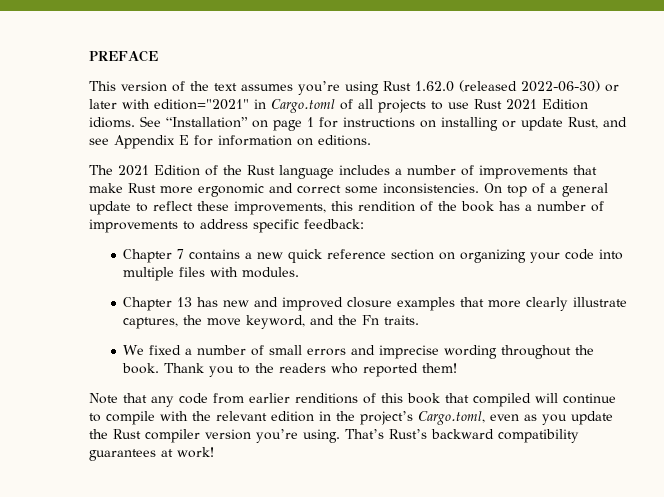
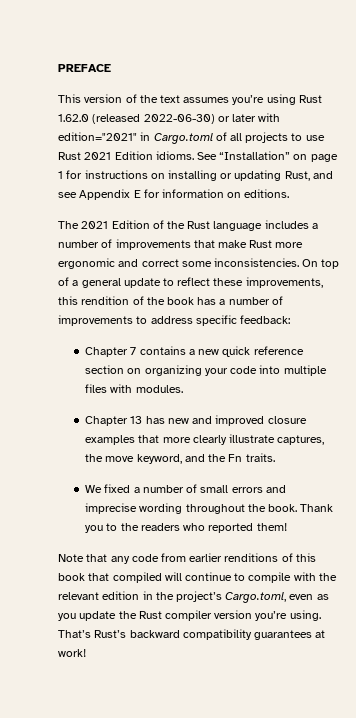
- See “Installation” on page 1 for instructions on installing or update Rust, and see Appendix E for information on editions.
+ See “Installation” on page 1 for instructions on installing or updating Rust, and see Appendix E for information on editions.

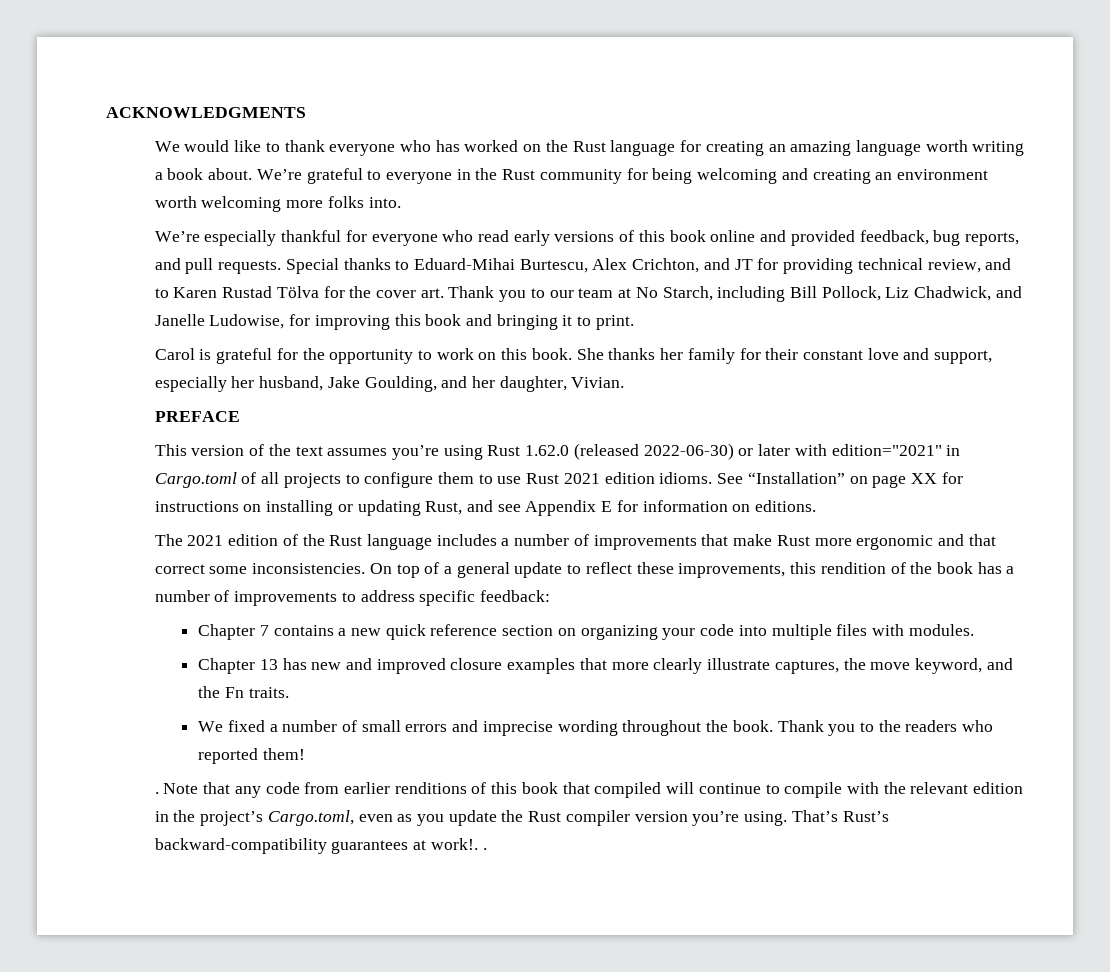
+ ACKNOWLEDGMENTS
+ We would like to thank everyone who has worked on the Rust language for creating an amazing language worth writing a book about. We’re grateful to everyone in the Rust community for being welcoming and creating an environment worth welcoming more folks into.
+ We’re especially thankful for everyone who read early versions of this book online and provided feedback, bug reports, and pull requests. Special thanks to Eduard-Mihai Burtescu, Alex Crichton, and JT for providing technical review, and to Karen Rustad Tölva for the cover art. Thank you to our team at No Starch, including Bill Pollock, Liz Chadwick, and Janelle Ludowise, for improving this book and bringing it to print.
+ Carol is grateful for the opportunity to work on this book. She thanks her family for their constant love and support, especially her husband, Jake Goulding, and her daughter, Vivian.
- This version of the text assumes you’re using Rust 1.62.0 (released 2022-06-30) or later with edition="2021" in Cargo.toml of all projects to use Rust 2021 Edition idioms.
+ This version of the text assumes you’re using Rust 1.62.0 (released 2022-06-30) or later with edition="2021" in Cargo.toml of all projects to configure them to use Rust 2021 edition idioms.
- See “Installation” on page 1 for instructions on installing or updating Rust, and see Appendix E for information on editions.
+ See “Installation” on page XX for instructions on installing or updating Rust, and see Appendix E for information on editions.
- The 2021 Edition of the Rust language includes a number of improvements that make Rust more ergonomic and correct some inconsistencies.
+ The 2021 edition of the Rust language includes a number of improvements that make Rust more ergonomic and that correct some inconsistencies.
  Thank you to the readers who reported them!
- Note that any code from earlier renditions of this book that compiled will continue to compile with the relevant edition in the project’s Cargo.toml, even as you update the Rust compiler version you’re using.
+ . Note that any code from earlier renditions of this book that compiled will continue to compile with the relevant edition in the project’s Cargo.toml, even as you update the Rust compiler version you’re using.
- That’s Rust’s backward compatibility guarantees at work!
+ That’s Rust’s backward-compatibility guarantees at work!. .

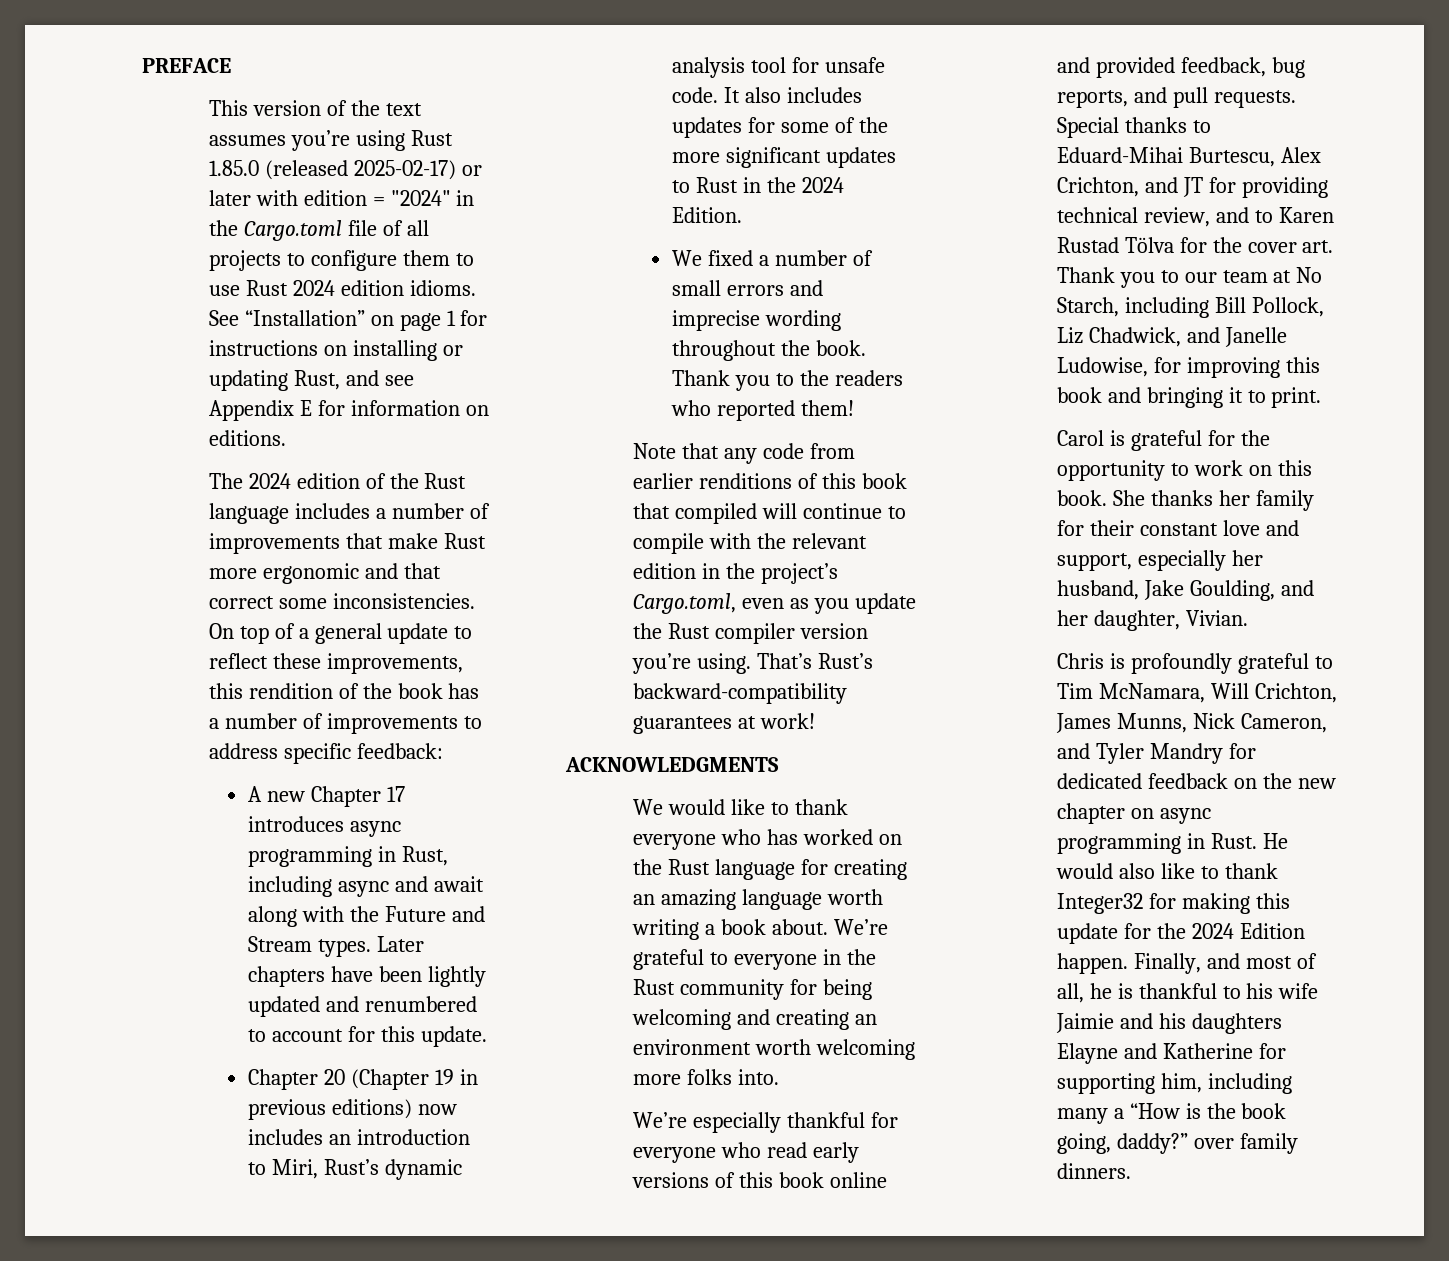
+ PREFACE
+ This version of the text assumes you’re using Rust 1.85.0 (released 2025-02-17) or later with edition = "2024" in the Cargo.toml file of all projects to configure them to use Rust 2024 edition idioms. See “Installation” on page 1 for instructions on installing or updating Rust, and see Appendix E for information on editions.
+ The 2024 edition of the Rust language includes a number of improvements that make Rust more ergonomic and that correct some inconsistencies. On top of a general update to reflect these improvements, this rendition of the book has a number of improvements to address specific feedback:
+ A new Chapter 17 introduces async programming in Rust, including async and await along with the Future and Stream types. Later chapters have been lightly updated and renumbered to account for this update.
+ Chapter 20 (Chapter 19 in previous editions) now includes an introduction to Miri, Rust’s dynamic analysis tool for unsafe code. It also includes updates for some of the more significant updates to Rust in the 2024 Edition.
+ We fixed a number of small errors and imprecise wording throughout the book. Thank you to the readers who reported them!
+ Note that any code from earlier renditions of this book that compiled will continue to compile with the relevant edition in the project’s Cargo.toml, even as you update the Rust compiler version you’re using. That’s Rust’s backward-compatibility guarantees at work!
- PREFACE
- This version of the text assumes you’re using Rust 1.62.0 (released 2022-06-30) or later with edition="2021" in Cargo.toml of all projects to configure them to use Rust 2021 edition idioms. See “Installation” on page XX for instructions on installing or updating Rust, and see Appendix E for information on editions.
- The 2021 edition of the Rust language includes a number of improvements that make Rust more ergonomic and that correct some inconsistencies. On top of a general update to reflect these improvements, this rendition of the book has a number of improvements to address specific feedback:
- Chapter 7 contains a new quick reference section on organizing your code into multiple files with modules.
- Chapter 13 has new and improved closure examples that more clearly illustrate captures, the move keyword, and the Fn traits.
- We fixed a number of small errors and imprecise wording throughout the book. Thank you to the readers who reported them!
- . Note that any code from earlier renditions of this book that compiled will continue to compile with the relevant edition in the project’s Cargo.toml, even as you update the Rust compiler version you’re using. That’s Rust’s backward-compatibility guarantees at work!. .
+ Chris is profoundly grateful to Tim McNamara, Will Crichton, James Munns, Nick Cameron, and Tyler Mandry for dedicated feedback on the new chapter on async programming in Rust. He would also like to thank Integer32 for making this update for the 2024 Edition happen. Finally, and most of all, he is thankful to his wife Jaimie and his daughters Elayne and Katherine for supporting him, including many a “How is the book going, daddy?” over family dinners.

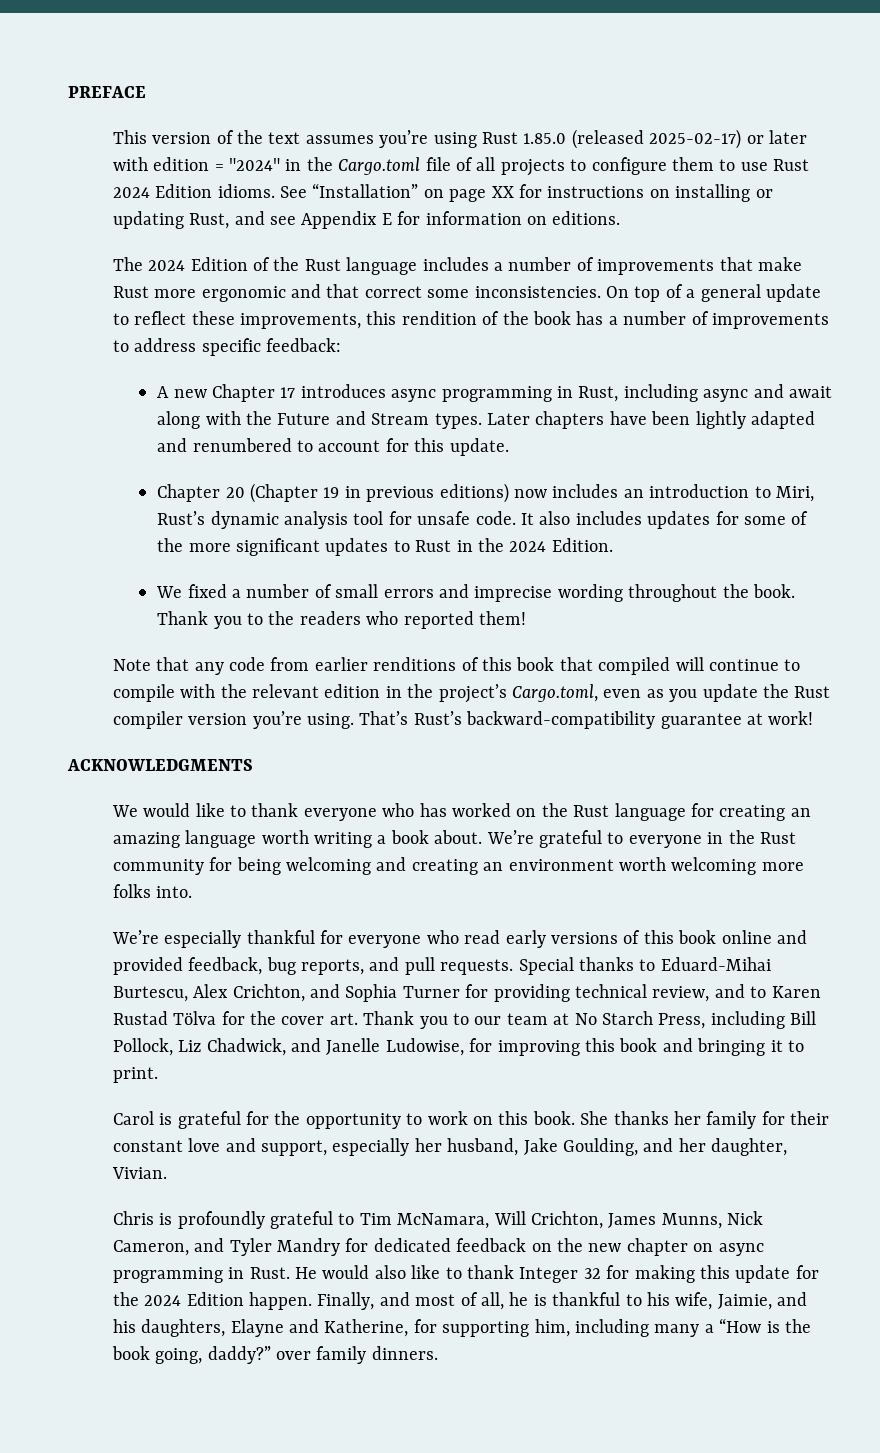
- This version of the text assumes you’re using Rust 1.85.0 (released 2025-02-17) or later with edition = "2024" in the Cargo.toml file of all projects to configure them to use Rust 2024 edition idioms.
+ This version of the text assumes you’re using Rust 1.85.0 (released 2025-02-17) or later with edition = "2024" in the Cargo.toml file of all projects to configure them to use Rust 2024 Edition idioms.
- See “Installation” on page 1 for instructions on installing or updating Rust, and see Appendix E for information on editions.
+ See “Installation” on page XX for instructions on installing or updating Rust, and see Appendix E for information on editions.
- The 2024 edition of the Rust language includes a number of improvements that make Rust more ergonomic and that correct some inconsistencies.
+ The 2024 Edition of the Rust language includes a number of improvements that make Rust more ergonomic and that correct some inconsistencies.
- Later chapters have been lightly updated and renumbered to account for this update.
+ Later chapters have been lightly adapted and renumbered to account for this update.
- That’s Rust’s backward-compatibility guarantees at work!
+ That’s Rust’s backward-compatibility guarantee at work!
- Special thanks to Eduard-Mihai Burtescu, Alex Crichton, and JT for providing technical review, and to Karen Rustad Tölva for the cover art. Thank you to our team at No Starch, including Bill Pollock, Liz Chadwick, and Janelle Ludowise, for improving this book and bringing it to print.
+ Special thanks to Eduard-Mihai Burtescu, Alex Crichton, and Sophia Turner for providing technical review, and to Karen Rustad Tölva for the cover art. Thank you to our team at No Starch Press, including Bill Pollock, Liz Chadwick, and Janelle Ludowise, for improving this book and bringing it to print.
- He would also like to thank Integer32 for making this update for the 2024 Edition happen.
+ He would also like to thank Integer 32 for making this update for the 2024 Edition happen.
- Finally, and most of all, he is thankful to his wife Jaimie and his daughters Elayne and Katherine for supporting him, including many a “How is the book going, daddy?” over family dinners.
+ Finally, and most of all, he is thankful to his wife, Jaimie, and his daughters, Elayne and Katherine, for supporting him, including many a “How is the book going, daddy?” over family dinners.

